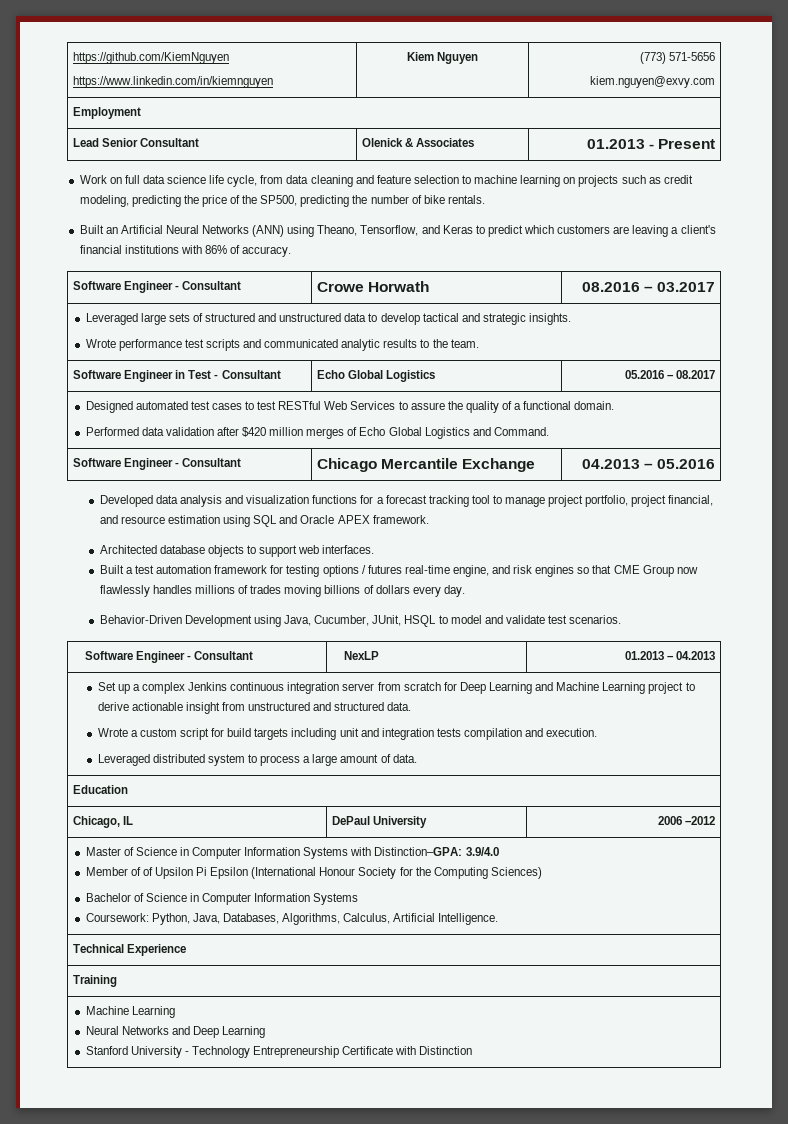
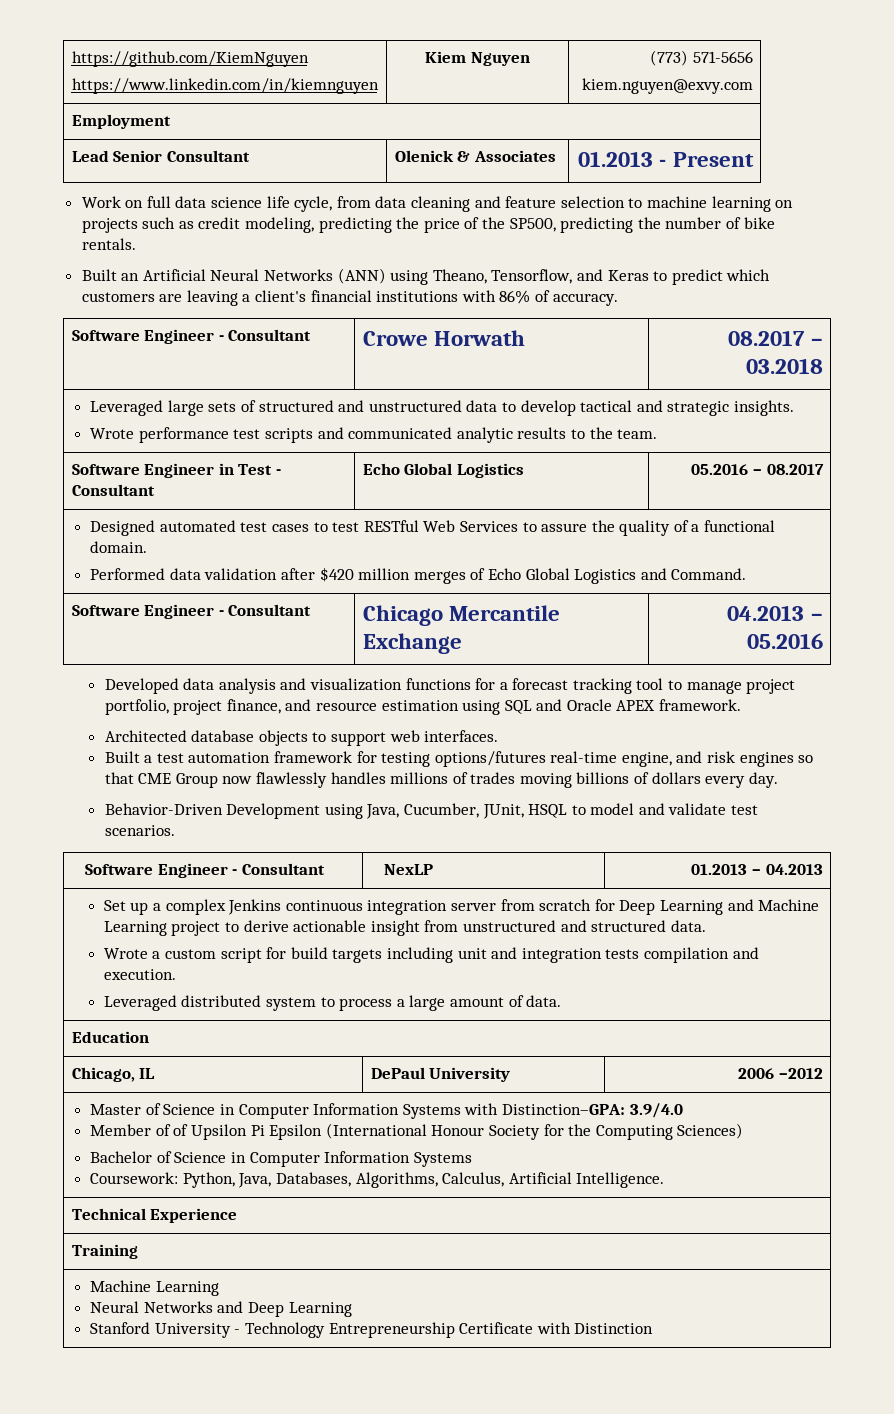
- Software Engineer - Consultant | Crowe Horwath | 08.2016 – 03.2017
+ Software Engineer - Consultant | Crowe Horwath | 08.2017 – 03.2018
- Developed data analysis and visualization functions for a forecast tracking tool to manage project portfolio, project financial, and resource estimation using SQL and Oracle APEX framework.
+ Developed data analysis and visualization functions for a forecast tracking tool to manage project portfolio, project finance, and resource estimation using SQL and Oracle APEX framework.
- Built a test automation framework for testing options / futures real-time engine, and risk engines so that CME Group now flawlessly handles millions of trades moving billions of dollars every day.
+ Built a test automation framework for testing options/futures real-time engine, and risk engines so that CME Group now flawlessly handles millions of trades moving billions of dollars every day.

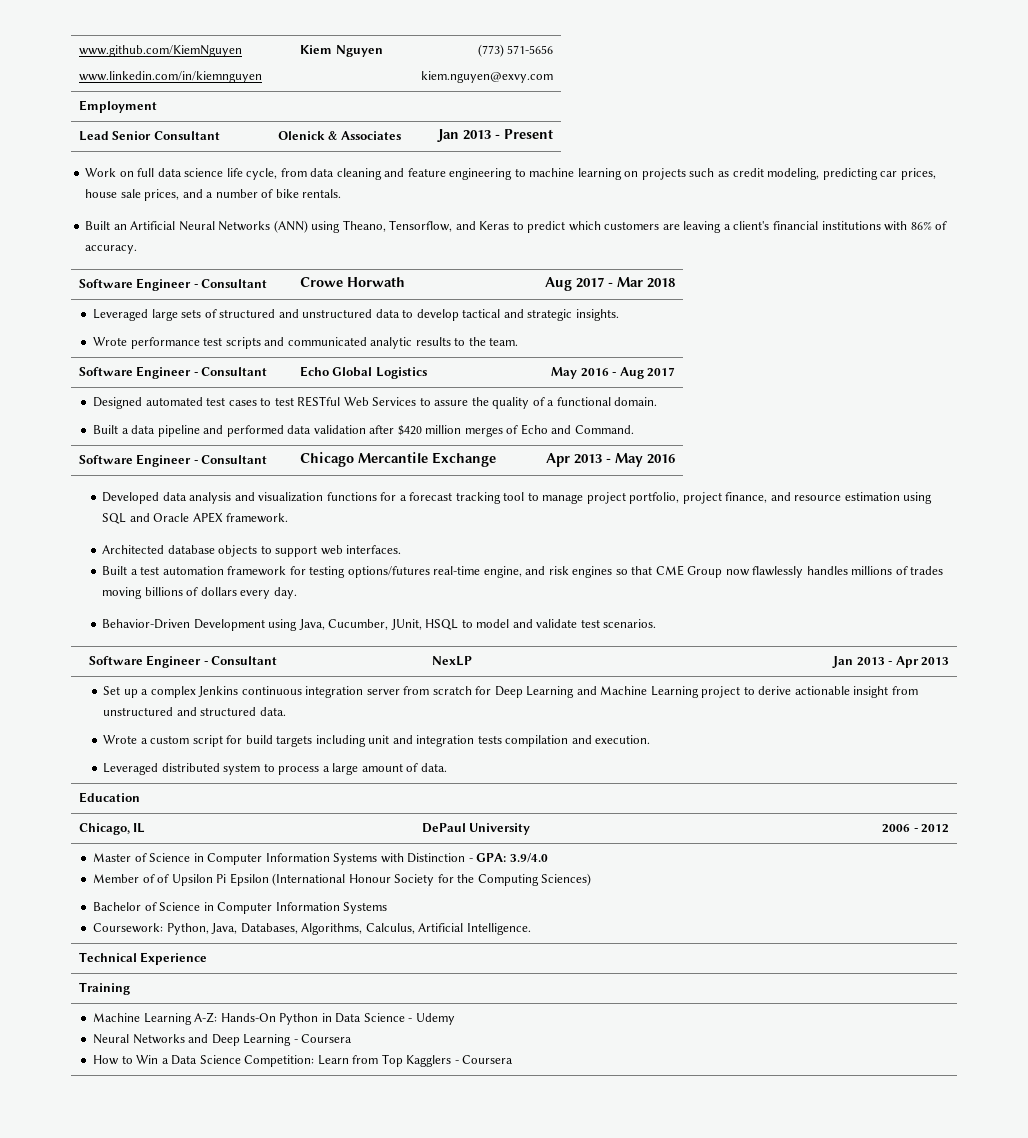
- https://github.com/KiemNguyen
- https://www.linkedin.com/in/kiemnguyen | Kiem Nguyen | (773) 571-5656
+ www.github.com/KiemNguyen
+ www.linkedin.com/in/kiemnguyen | Kiem Nguyen | (773) 571-5656
- Lead Senior Consultant | Olenick & Associates | 01.2013 - Present
+ Lead Senior Consultant | Olenick & Associates | Jan 2013 - Present
- Work on full data science life cycle, from data cleaning and feature selection to machine learning on projects such as credit modeling, predicting the price of the SP500, predicting the number of bike rentals.
+ Work on full data science life cycle, from data cleaning and feature engineering to machine learning on projects such as credit modeling, predicting car prices, house sale prices, and a number of bike rentals.
- Software Engineer - Consultant | Crowe Horwath | 08.2017 – 03.2018
+ Software Engineer - Consultant | Crowe Horwath | Aug 2017 - Mar 2018
- Software Engineer in Test - Consultant | Echo Global Logistics | 05.2016 – 08.2017
+ Software Engineer - Consultant | Echo Global Logistics | May 2016 - Aug 2017
  Designed automated test cases to test RESTful Web Services to assure the quality of a functional domain.
- Performed data validation after $420 million merges of Echo Global Logistics and Command.
+ Built a data pipeline and performed data validation after $420 million merges of Echo and Command.
- Software Engineer - Consultant | Chicago Mercantile Exchange | 04.2013 – 05.2016
+ Software Engineer - Consultant | Chicago Mercantile Exchange | Apr 2013 - May 2016
- Software Engineer - Consultant | NexLP | 01.2013 – 04.2013
+ Software Engineer - Consultant | NexLP | Jan 2013 - Apr 2013
- Chicago, IL | DePaul University | 2006 –2012
+ Chicago, IL | DePaul University | 2006 - 2012
- Master of Science in Computer Information Systems with Distinction–GPA: 3.9/4.0
+ Master of Science in Computer Information Systems with Distinction - GPA: 3.9/4.0
  Training
- Machine Learning
- Neural Networks and Deep Learning
- Stanford University - Technology Entrepreneurship Certificate with Distinction
+ Machine Learning A-Z: Hands-On Python in Data Science - Udemy
+ Neural Networks and Deep Learning - Coursera
+ How to Win a Data Science Competition: Learn from Top Kagglers - Coursera

